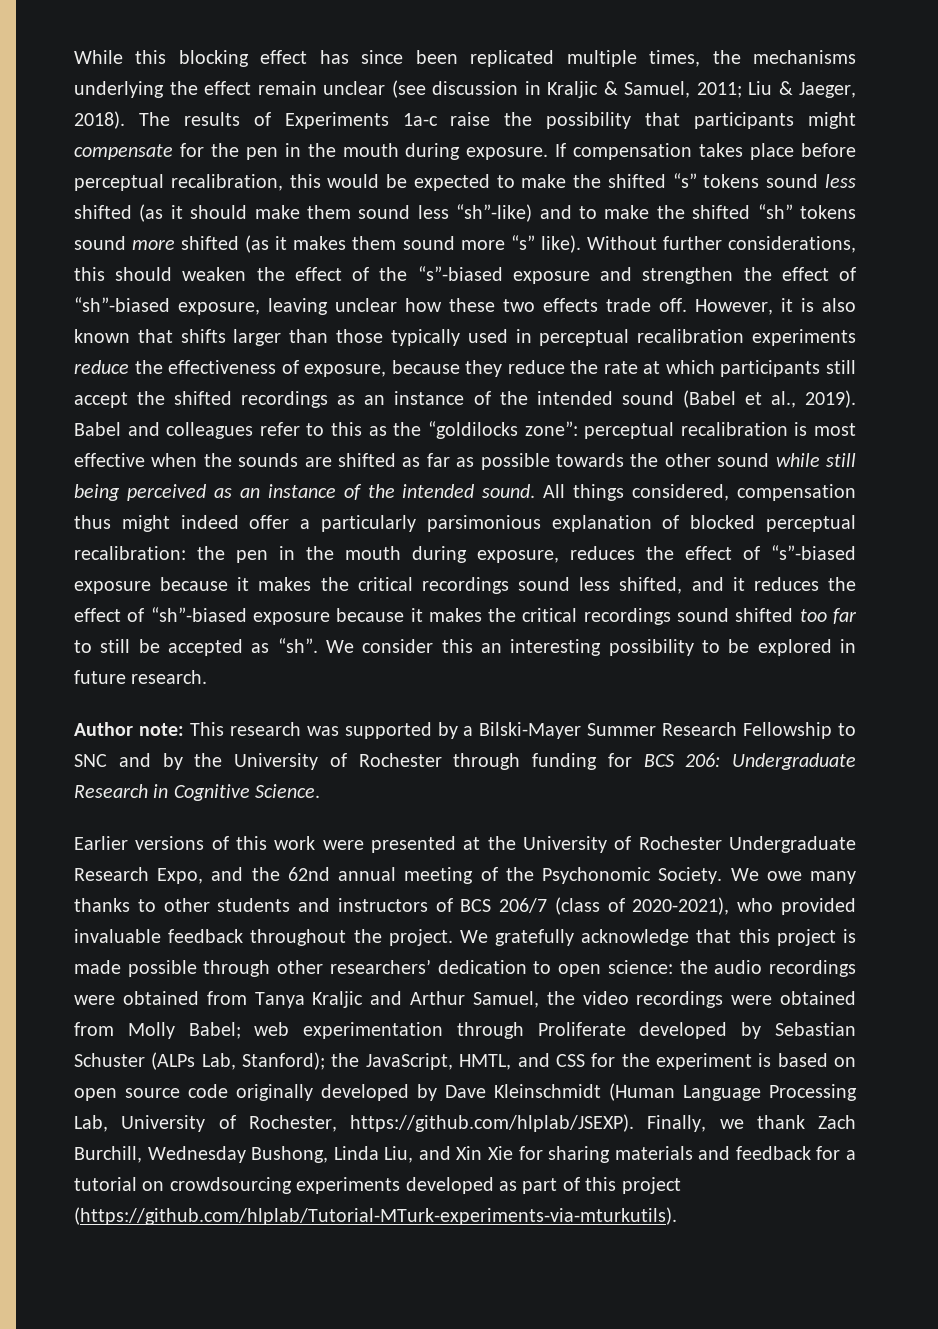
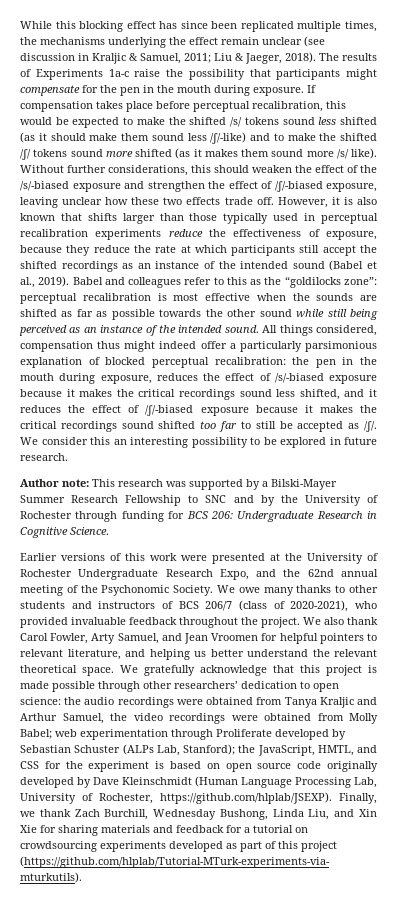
- If compensation takes place before perceptual recalibration, this would be expected to make the shifted “s” tokens sound less shifted (as it should make them sound less “sh”-like) and to make the shifted “sh” tokens sound more shifted (as it makes them sound more “s” like).
+ If compensation takes place before perceptual recalibration, this would be expected to make the shifted /s/ tokens sound less shifted (as it should make them sound less /ʃ/-like) and to make the shifted /ʃ/ tokens sound more shifted (as it makes them sound more /s/ like).
- Without further considerations, this should weaken the effect of the “s”-biased exposure and strengthen the effect of “sh”-biased exposure, leaving unclear how these two effects trade off.
+ Without further considerations, this should weaken the effect of the /s/-biased exposure and strengthen the effect of /ʃ/-biased exposure, leaving unclear how these two effects trade off.
- All things considered, compensation thus might indeed offer a particularly parsimonious explanation of blocked perceptual recalibration: the pen in the mouth during exposure, reduces the effect of “s”-biased exposure because it makes the critical recordings sound less shifted, and it reduces the effect of “sh”-biased exposure because it makes the critical recordings sound shifted too far to still be accepted as “sh”.
+ All things considered, compensation thus might indeed offer a particularly parsimonious explanation of blocked perceptual recalibration: the pen in the mouth during exposure, reduces the effect of /s/-biased exposure because it makes the critical recordings sound less shifted, and it reduces the effect of /ʃ/-biased exposure because it makes the critical recordings sound shifted too far to still be accepted as /ʃ/.
- We gratefully acknowledge that this project is made possible through other researchers’ dedication to open science:
+ We also thank Carol Fowler, Arty Samuel, and Jean Vroomen for helpful pointers to relevant literature, and helping us better understand the relevant theoretical space. We gratefully acknowledge that this project is made possible through other researchers’ dedication to open science:

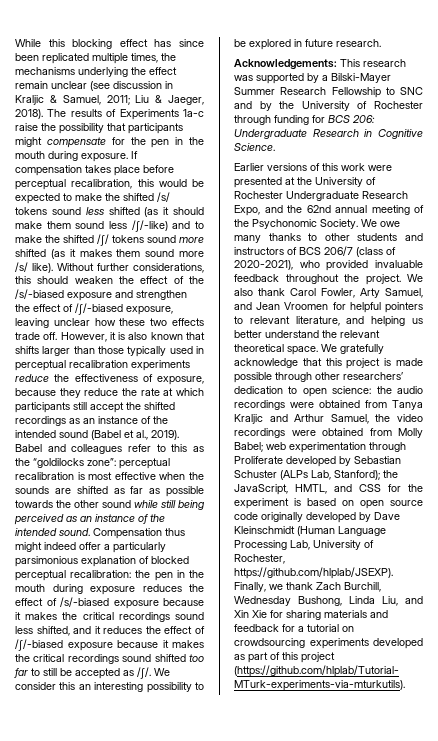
- All things considered, compensation thus might indeed offer a particularly parsimonious explanation of blocked perceptual recalibration: the pen in the mouth during exposure, reduces the effect of /s/-biased exposure because it makes the critical recordings sound less shifted, and it reduces the effect of /ʃ/-biased exposure because it makes the critical recordings sound shifted too far to still be accepted as /ʃ/.
+ Compensation thus might indeed offer a particularly parsimonious explanation of blocked perceptual recalibration: the pen in the mouth during exposure reduces the effect of /s/-biased exposure because it makes the critical recordings sound less shifted, and it reduces the effect of /ʃ/-biased exposure because it makes the critical recordings sound shifted too far to still be accepted as /ʃ/.
- Author note: This research was supported by a Bilski-Mayer Summer Research Fellowship to SNC and by the University of Rochester through funding for BCS 206: Undergraduate Research in Cognitive Science.
+ Acknowledgements: This research was supported by a Bilski-Mayer Summer Research Fellowship to SNC and by the University of Rochester through funding for BCS 206: Undergraduate Research in Cognitive Science.

